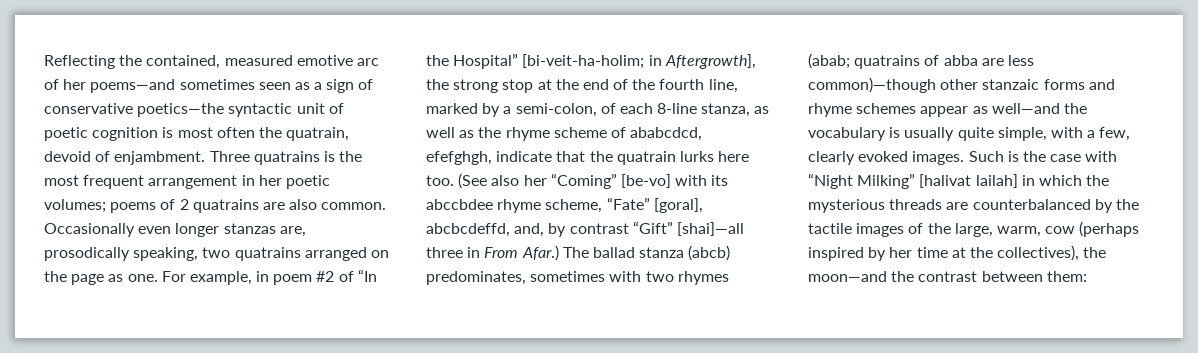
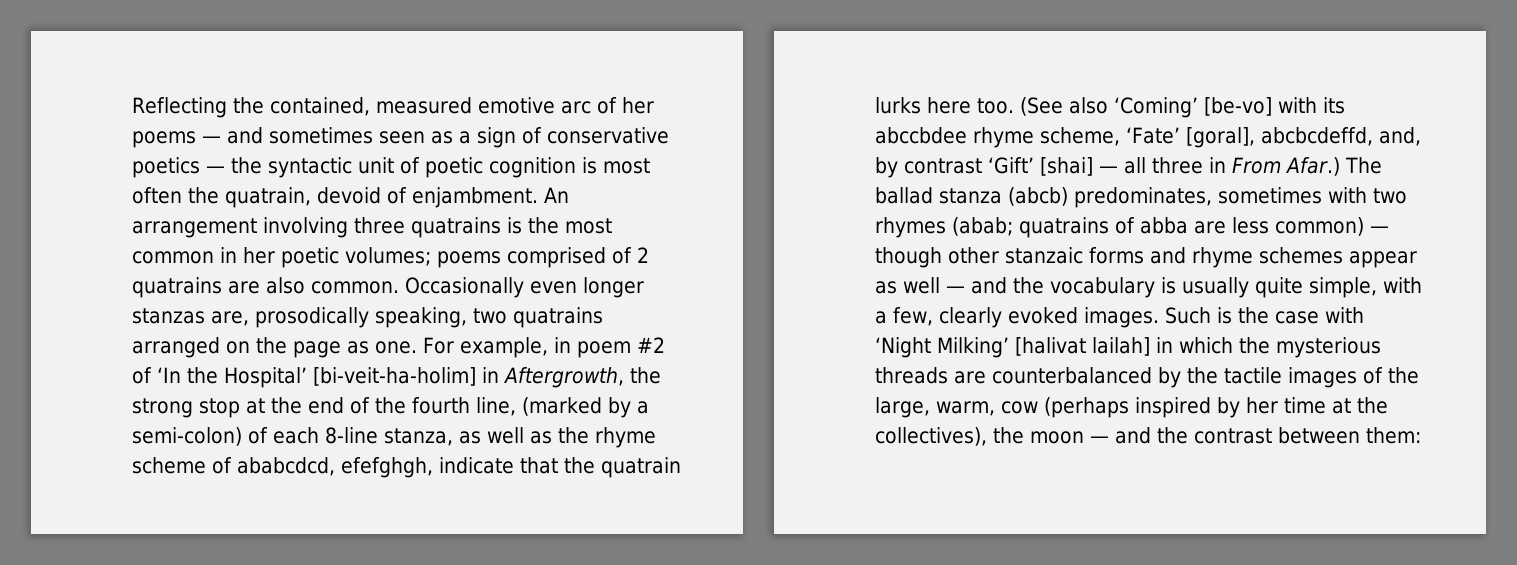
- Reflecting the contained, measured emotive arc of her poems—and sometimes seen as a sign of conservative poetics—the syntactic unit of poetic cognition is most often the quatrain, devoid of enjambment.
+ Reflecting the contained, measured emotive arc of her poems — and sometimes seen as a sign of conservative poetics — the syntactic unit of poetic cognition is most often the quatrain, devoid of enjambment.
- Three quatrains is the most frequent arrangement in her poetic volumes; poems of 2 quatrains are also common.
+ An arrangement involving three quatrains is the most common in her poetic volumes; poems comprised of 2 quatrains are also common.
- For example, in poem #2 of “In the Hospital” [bi-veit-ha-holim; in Aftergrowth], the strong stop at the end of the fourth line, marked by a semi-colon, of each 8-line stanza, as well as the rhyme scheme of ababcdcd, efefghgh, indicate that the quatrain lurks here too.
+ For example, in poem #2 of ‘In the Hospital’ [bi-veit-ha-holim] in Aftergrowth, the strong stop at the end of the fourth line, (marked by a semi-colon) of each 8-line stanza, as well as the rhyme scheme of ababcdcd, efefghgh, indicate that the quatrain lurks here too.
- (See also her “Coming” [be-vo] with its abccbdee rhyme scheme, “Fate” [goral], abcbcdeffd, and, by contrast “Gift” [shai]—all three in From Afar.)
+ (See also ‘Coming’ [be-vo] with its abccbdee rhyme scheme, ‘Fate’ [goral], abcbcdeffd, and, by contrast ‘Gift’ [shai] — all three in From Afar.)
- The ballad stanza (abcb) predominates, sometimes with two rhymes (abab; quatrains of abba are less common)—though other stanzaic forms and rhyme schemes appear as well—and the vocabulary is usually quite simple, with a few, clearly evoked images.
+ The ballad stanza (abcb) predominates, sometimes with two rhymes (abab; quatrains of abba are less common) — though other stanzaic forms and rhyme schemes appear as well — and the vocabulary is usually quite simple, with a few, clearly evoked images.
- Such is the case with “Night Milking” [halivat lailah] in which the mysterious threads are counterbalanced by the tactile images of the large, warm, cow (perhaps inspired by her time at the collectives), the moon—and the contrast between them:
+ Such is the case with ‘Night Milking’ [halivat lailah] in which the mysterious threads are counterbalanced by the tactile images of the large, warm, cow (perhaps inspired by her time at the collectives), the moon — and the contrast between them:

